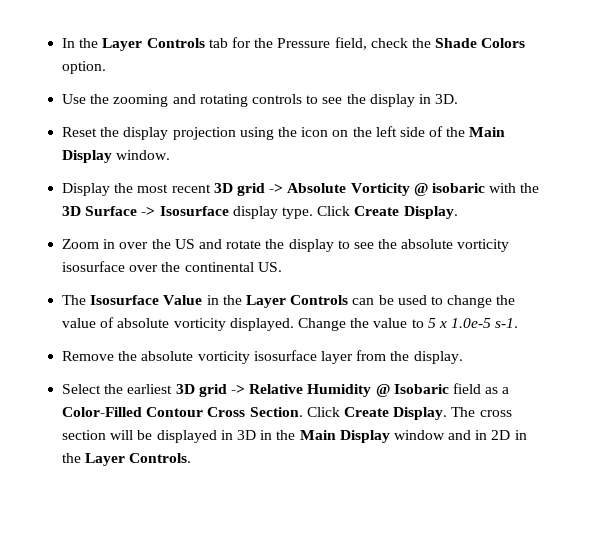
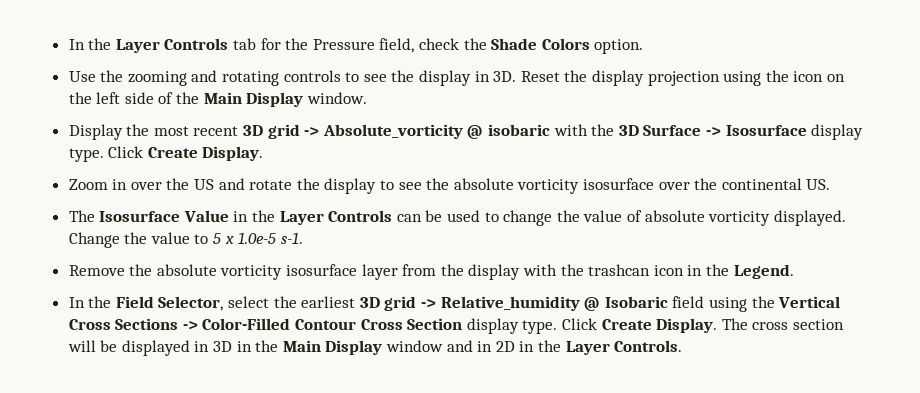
- Use the zooming and rotating controls to see the display in 3D.
- Reset the display projection using the icon on the left side of the Main Display window.
+ Use the zooming and rotating controls to see the display in 3D. Reset the display projection using the icon on the left side of the Main Display window.
- Display the most recent 3D grid -> Absolute Vorticity @ isobaric with the 3D Surface -> Isosurface display type.
+ Display the most recent 3D grid -> Absolute_vorticity @ isobaric with the 3D Surface -> Isosurface display type.
- Remove the absolute vorticity isosurface layer from the display.
- Select the earliest 3D grid -> Relative Humidity @ Isobaric field as a Color-Filled Contour Cross Section.
+ Remove the absolute vorticity isosurface layer from the display with the trashcan icon in the Legend.
+ In the Field Selector, select the earliest 3D grid -> Relative_humidity @ Isobaric field using the Vertical Cross Sections -> Color-Filled Contour Cross Section display type.

